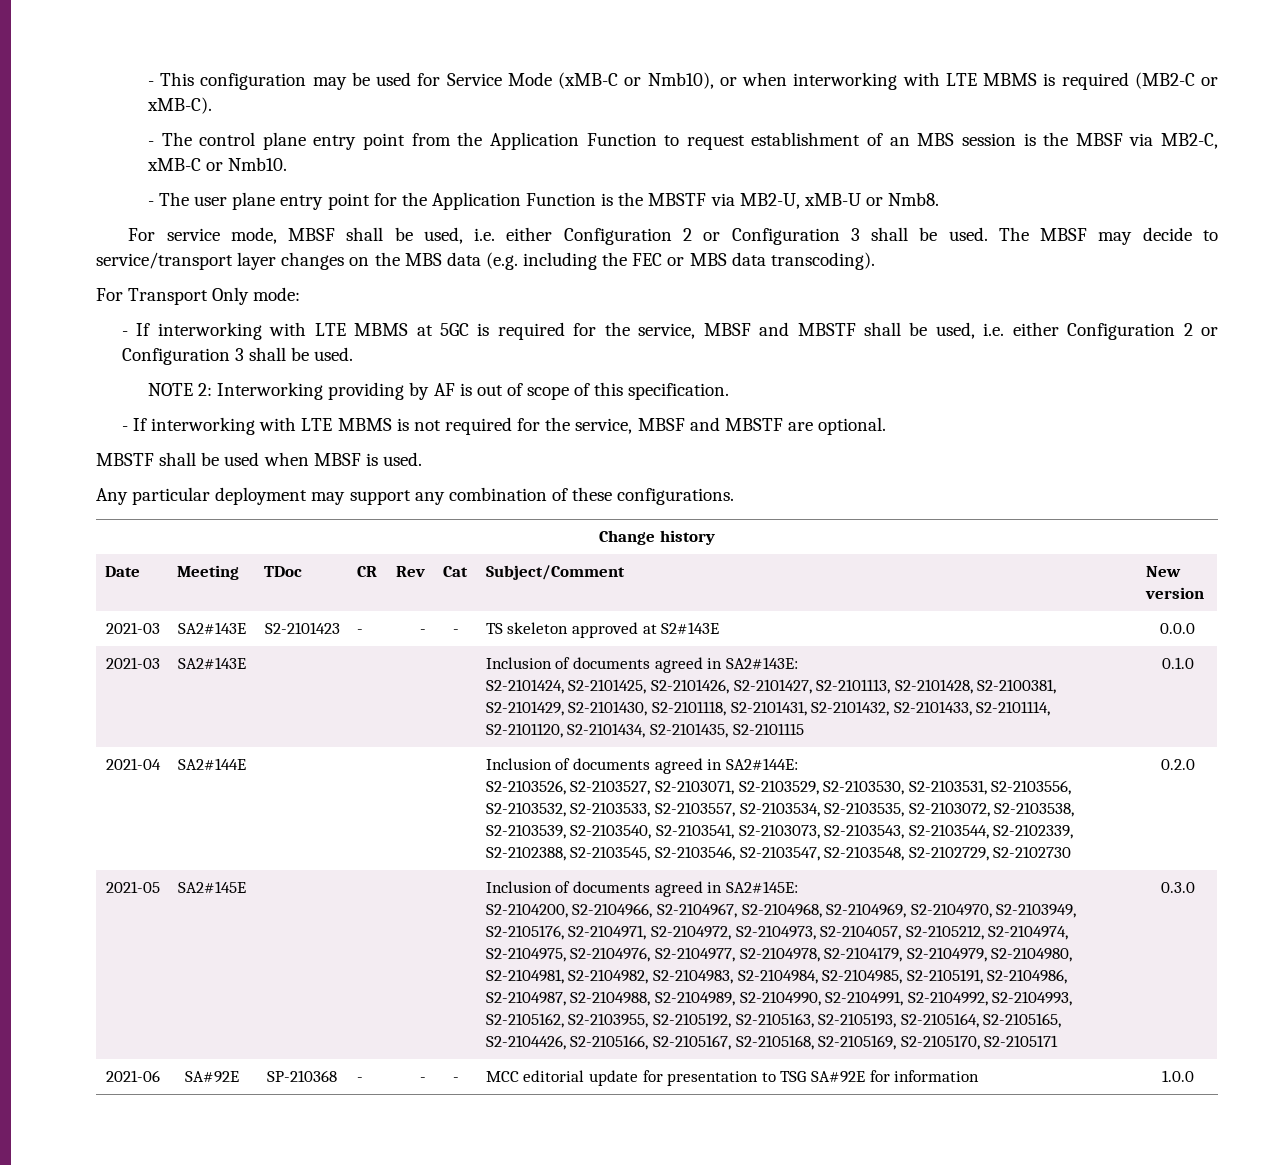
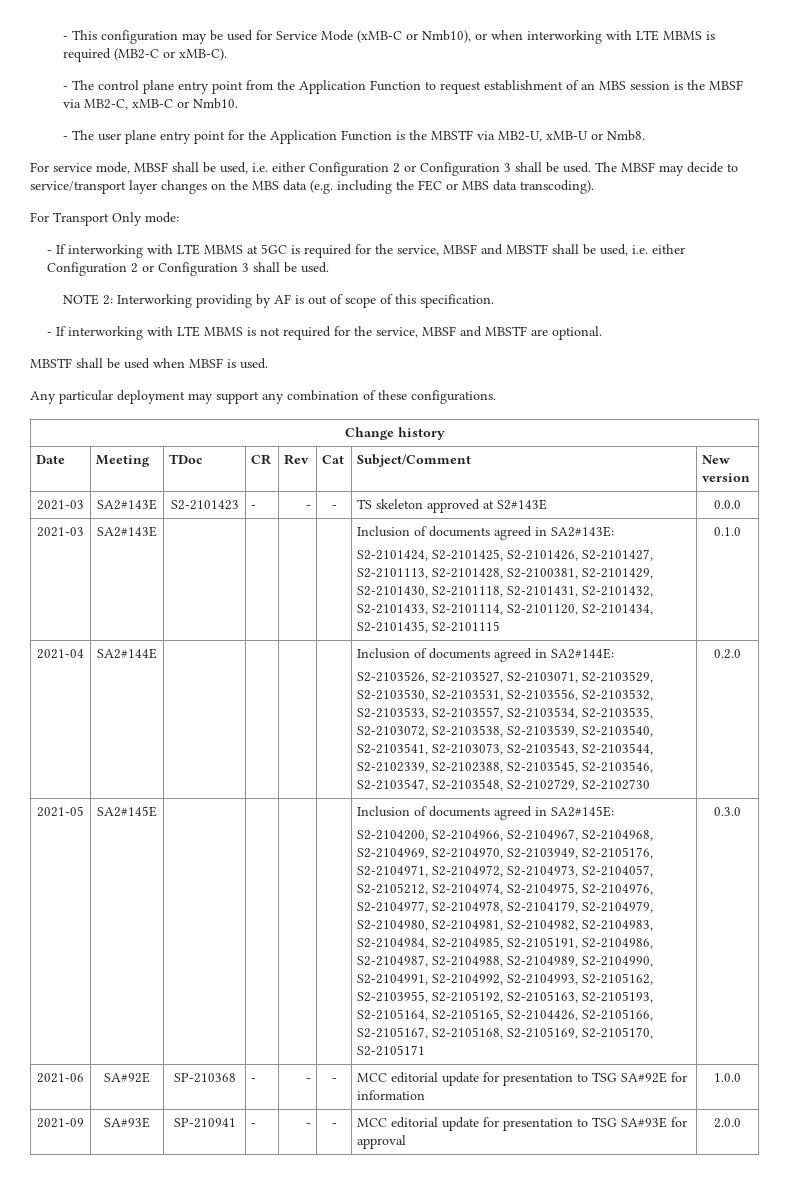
+ 2021-09 | SA#93E | SP-210941 | - | - | - | MCC editorial update for presentation to TSG SA#93E for approval | 2.0.0

